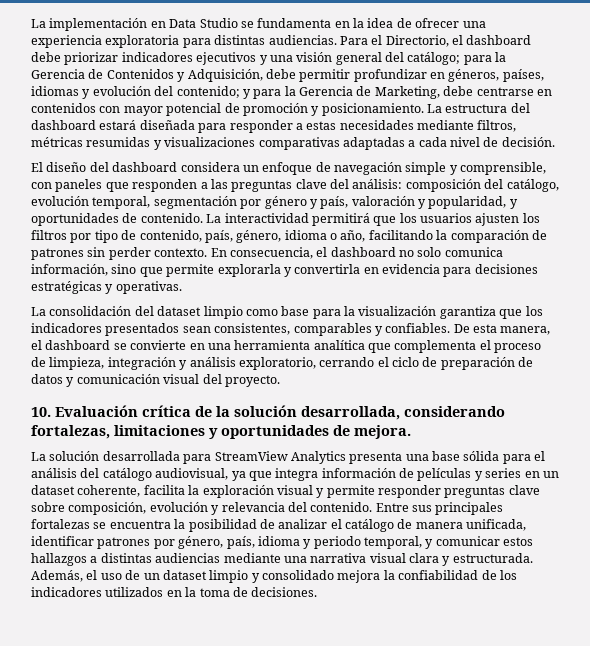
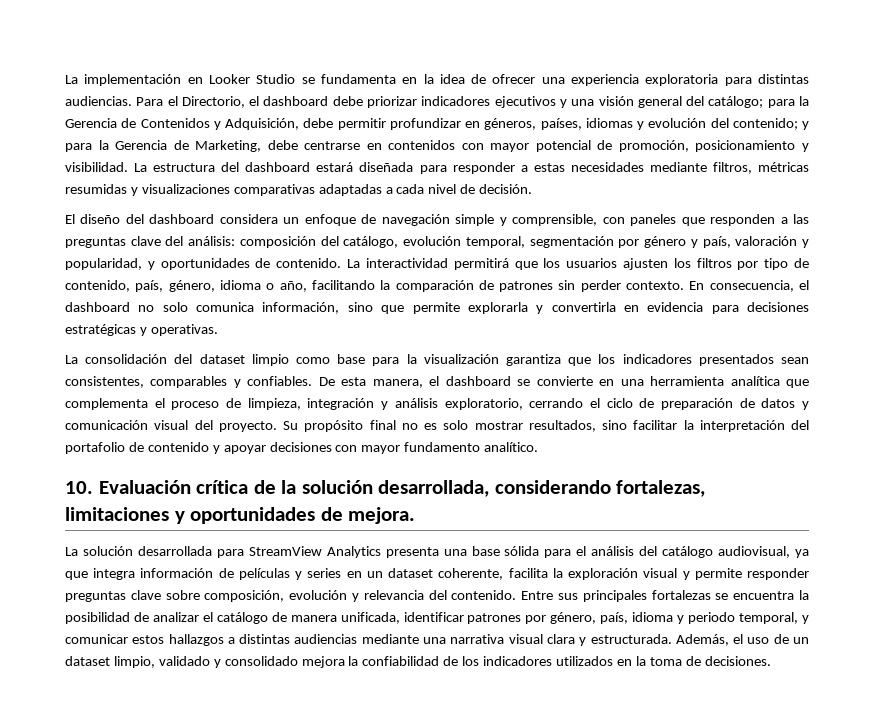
- La implementación en Data Studio se fundamenta en la idea de ofrecer una experiencia exploratoria para distintas audiencias.
+ La implementación en Looker Studio se fundamenta en la idea de ofrecer una experiencia exploratoria para distintas audiencias.
- Para el Directorio, el dashboard debe priorizar indicadores ejecutivos y una visión general del catálogo; para la Gerencia de Contenidos y Adquisición, debe permitir profundizar en géneros, países, idiomas y evolución del contenido; y para la Gerencia de Marketing, debe centrarse en contenidos con mayor potencial de promoción y posicionamiento.
+ Para el Directorio, el dashboard debe priorizar indicadores ejecutivos y una visión general del catálogo; para la Gerencia de Contenidos y Adquisición, debe permitir profundizar en géneros, países, idiomas y evolución del contenido; y para la Gerencia de Marketing, debe centrarse en contenidos con mayor potencial de promoción, posicionamiento y visibilidad.
+ Su propósito final no es solo mostrar resultados, sino facilitar la interpretación del portafolio de contenido y apoyar decisiones con mayor fundamento analítico.
- Además, el uso de un dataset limpio y consolidado mejora la confiabilidad de los indicadores utilizados en la toma de decisiones.
+ Además, el uso de un dataset limpio, validado y consolidado mejora la confiabilidad de los indicadores utilizados en la toma de decisiones.

